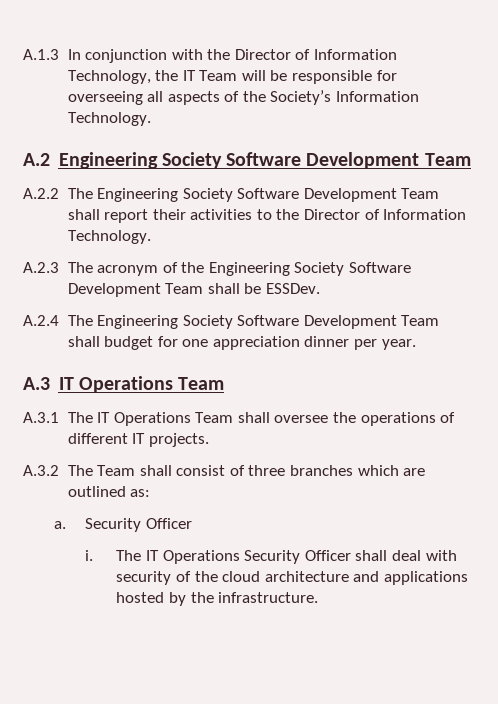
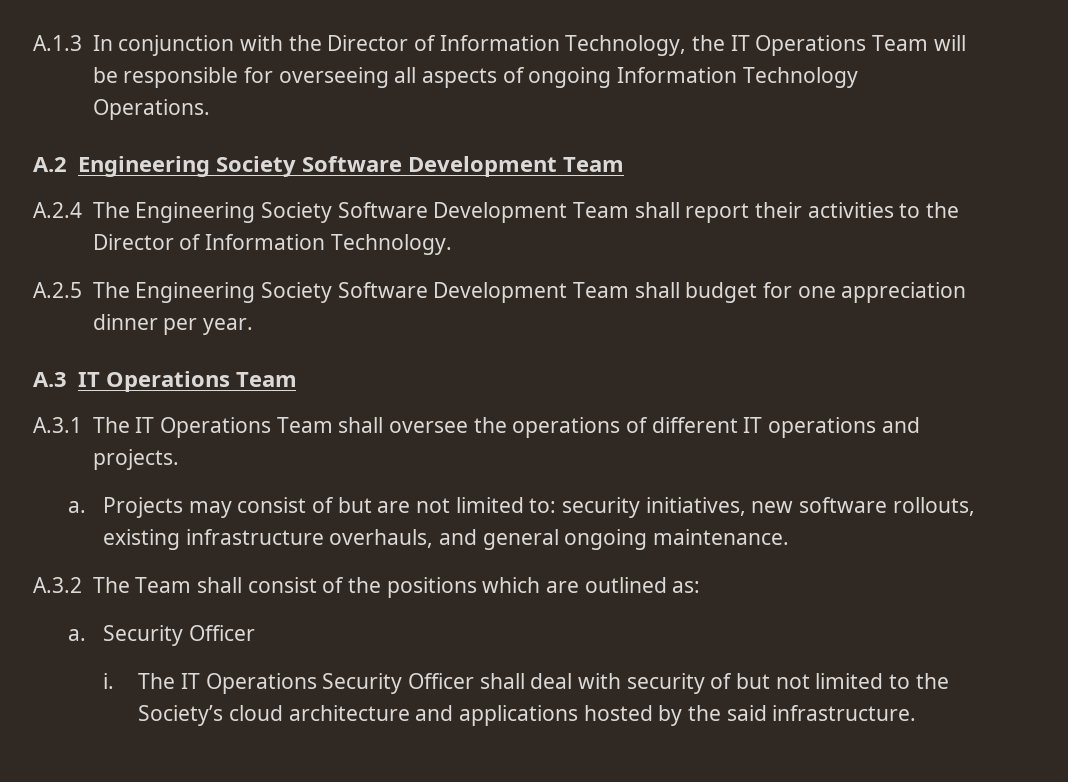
- A.1.3 In conjunction with the Director of Information Technology, the IT Team will be responsible for overseeing all aspects of the Society’s Information Technology.
+ A.1.3 In conjunction with the Director of Information Technology, the IT Operations Team will be responsible for overseeing all aspects of ongoing Information Technology Operations.
- A.2.2 The Engineering Society Software Development Team shall report their activities to the Director of Information Technology.
+ A.2.4 The Engineering Society Software Development Team shall report their activities to the Director of Information Technology.
- A.2.3 The acronym of the Engineering Society Software Development Team shall be ESSDev.
- A.2.4 The Engineering Society Software Development Team shall budget for one appreciation dinner per year.
+ A.2.5 The Engineering Society Software Development Team shall budget for one appreciation dinner per year.
- A.3.1 The IT Operations Team shall oversee the operations of different IT projects.
+ A.3.1 The IT Operations Team shall oversee the operations of different IT operations and projects.
+ a. Projects may consist of but are not limited to: security initiatives, new software rollouts, existing infrastructure overhauls, and general ongoing maintenance.
- A.3.2 The Team shall consist of three branches which are outlined as:
+ A.3.2 The Team shall consist of the positions which are outlined as:
- The IT Operations Security Officer shall deal with security of the cloud architecture and applications hosted by the infrastructure.
+ The IT Operations Security Officer shall deal with security of but not limited to the Society’s cloud architecture and applications hosted by the said infrastructure.

